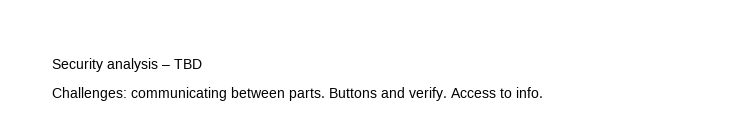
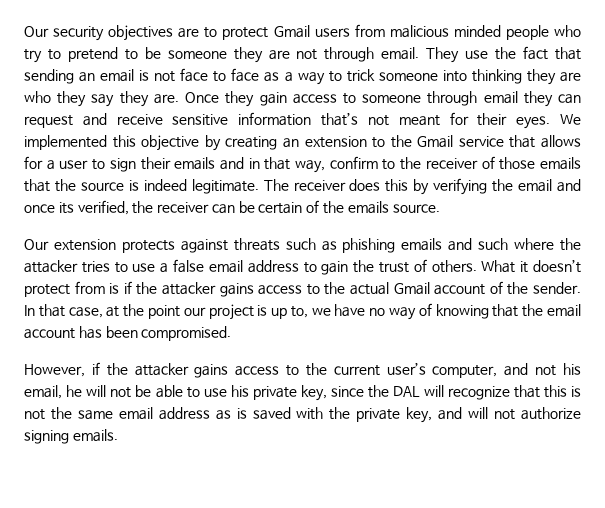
- Security analysis – TBD
- Challenges: communicating between parts. Buttons and verify. Access to info.
+ Our security objectives are to protect Gmail users from malicious minded people who try to pretend to be someone they are not through email. They use the fact that sending an email is not face to face as a way to trick someone into thinking they are who they say they are. Once they gain access to someone through email they can request and receive sensitive information that’s not meant for their eyes. We implemented this objective by creating an extension to the Gmail service that allows for a user to sign their emails and in that way, confirm to the receiver of those emails that the source is indeed legitimate. The receiver does this by verifying the email and once its verified, the receiver can be certain of the emails source.
+ Our extension protects against threats such as phishing emails and such where the attacker tries to use a false email address to gain the trust of others. What it doesn’t protect from is if the attacker gains access to the actual Gmail account of the sender. In that case, at the point our project is up to, we have no way of knowing that the email account has been compromised.
+ However, if the attacker gains access to the current user’s computer, and not his email, he will not be able to use his private key, since the DAL will recognize that this is not the same email address as is saved with the private key, and will not authorize signing emails.

